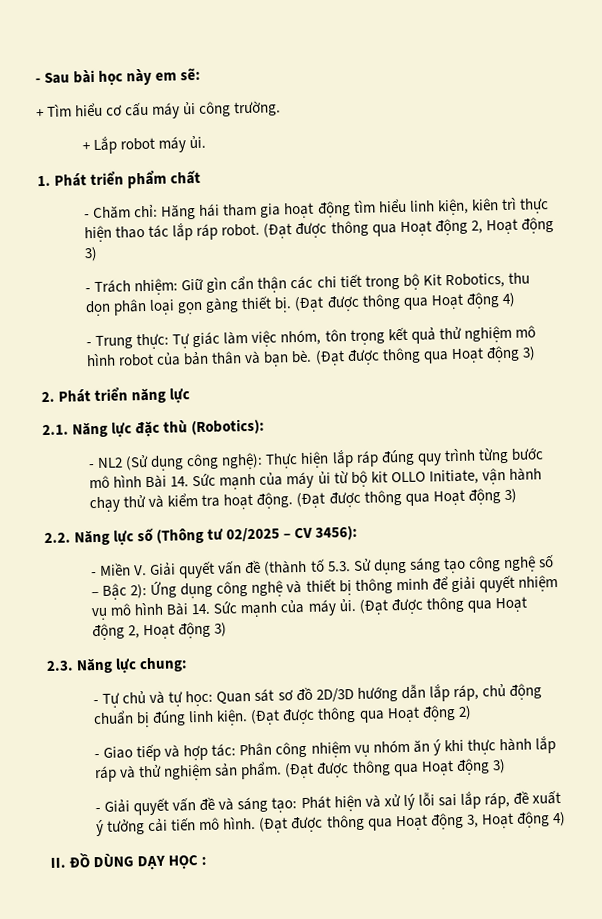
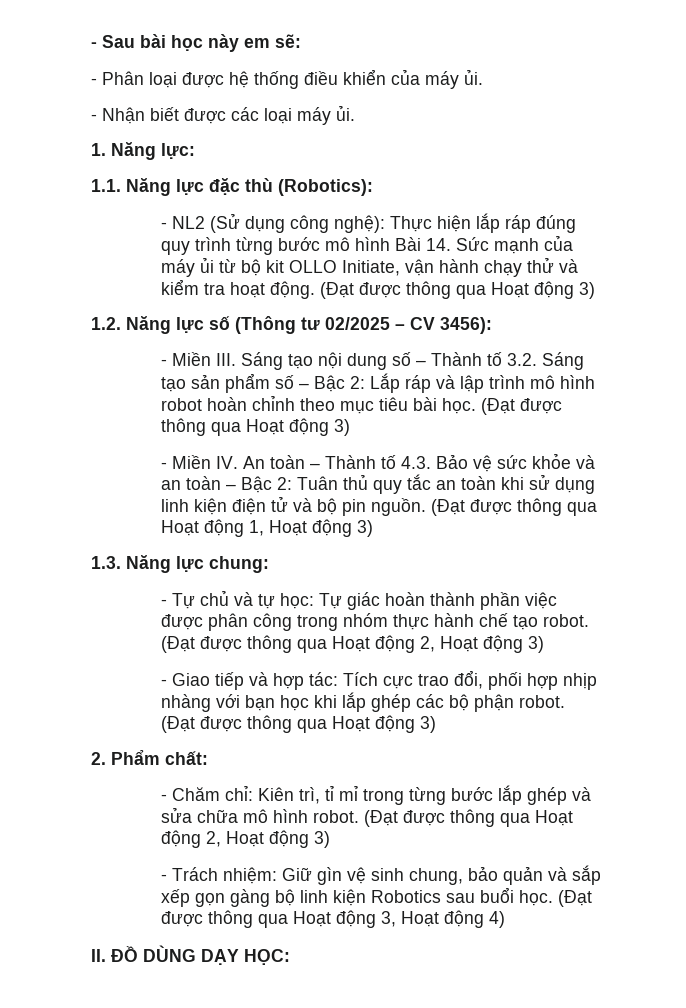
- + Tìm hiểu cơ cấu máy ủi công trường.
- + Lắp robot máy ủi.
- 1. Phát triển phẩm chất
- - Chăm chỉ: Hăng hái tham gia hoạt động tìm hiểu linh kiện, kiên trì thực hiện thao tác lắp ráp robot. (Đạt được thông qua Hoạt động 2, Hoạt động 3)
- - Trách nhiệm: Giữ gìn cẩn thận các chi tiết trong bộ Kit Robotics, thu dọn phân loại gọn gàng thiết bị. (Đạt được thông qua Hoạt động 4)
- - Trung thực: Tự giác làm việc nhóm, tôn trọng kết quả thử nghiệm mô hình robot của bản thân và bạn bè. (Đạt được thông qua Hoạt động 3)
- 2. Phát triển năng lực
- 2.1. Năng lực đặc thù (Robotics):
+ - Phân loại được hệ thống điều khiển của máy ủi.
+ - Nhận biết được các loại máy ủi.
+ 1. Năng lực:
+ 1.1. Năng lực đặc thù (Robotics):
- 2.2. Năng lực số (Thông tư 02/2025 – CV 3456):
+ 1.2. Năng lực số (Thông tư 02/2025 – CV 3456):
- - Miền V. Giải quyết vấn đề (thành tố 5.3. Sử dụng sáng tạo công nghệ số – Bậc 2): Ứng dụng công nghệ và thiết bị thông minh để giải quyết nhiệm vụ mô hình Bài 14. Sức mạnh của máy ủi.
+ - Miền III. Sáng tạo nội dung số – Thành tố 3.2. Sáng tạo sản phẩm số – Bậc 2: Lắp ráp và lập trình mô hình robot hoàn chỉnh theo mục tiêu bài học. (Đạt được thông qua Hoạt động 3)
+ - Miền IV. An toàn – Thành tố 4.3. Bảo vệ sức khỏe và an toàn – Bậc 2: Tuân thủ quy tắc an toàn khi sử dụng linh kiện điện tử và bộ pin nguồn. (Đạt được thông qua Hoạt động 1, Hoạt động 3)
+ 1.3. Năng lực chung:
+ - Tự chủ và tự học: Tự giác hoàn thành phần việc được phân công trong nhóm thực hành chế tạo robot.
- 2.3. Năng lực chung:
- - Tự chủ và tự học: Quan sát sơ đồ 2D/3D hướng dẫn lắp ráp, chủ động chuẩn bị đúng linh kiện. (Đạt được thông qua Hoạt động 2)
- - Giao tiếp và hợp tác: Phân công nhiệm vụ nhóm ăn ý khi thực hành lắp ráp và thử nghiệm sản phẩm. (Đạt được thông qua Hoạt động 3)
- - Giải quyết vấn đề và sáng tạo: Phát hiện và xử lý lỗi sai lắp ráp, đề xuất ý tưởng cải tiến mô hình.
+ - Giao tiếp và hợp tác: Tích cực trao đổi, phối hợp nhịp nhàng với bạn học khi lắp ghép các bộ phận robot. (Đạt được thông qua Hoạt động 3)
+ 2. Phẩm chất:
+ - Chăm chỉ: Kiên trì, tỉ mỉ trong từng bước lắp ghép và sửa chữa mô hình robot. (Đạt được thông qua Hoạt động 2, Hoạt động 3)
+ - Trách nhiệm: Giữ gìn vệ sinh chung, bảo quản và sắp xếp gọn gàng bộ linh kiện Robotics sau buổi học.
- II. ĐỒ DÙNG DẠY HỌC :
+ II. ĐỒ DÙNG DẠY HỌC:

